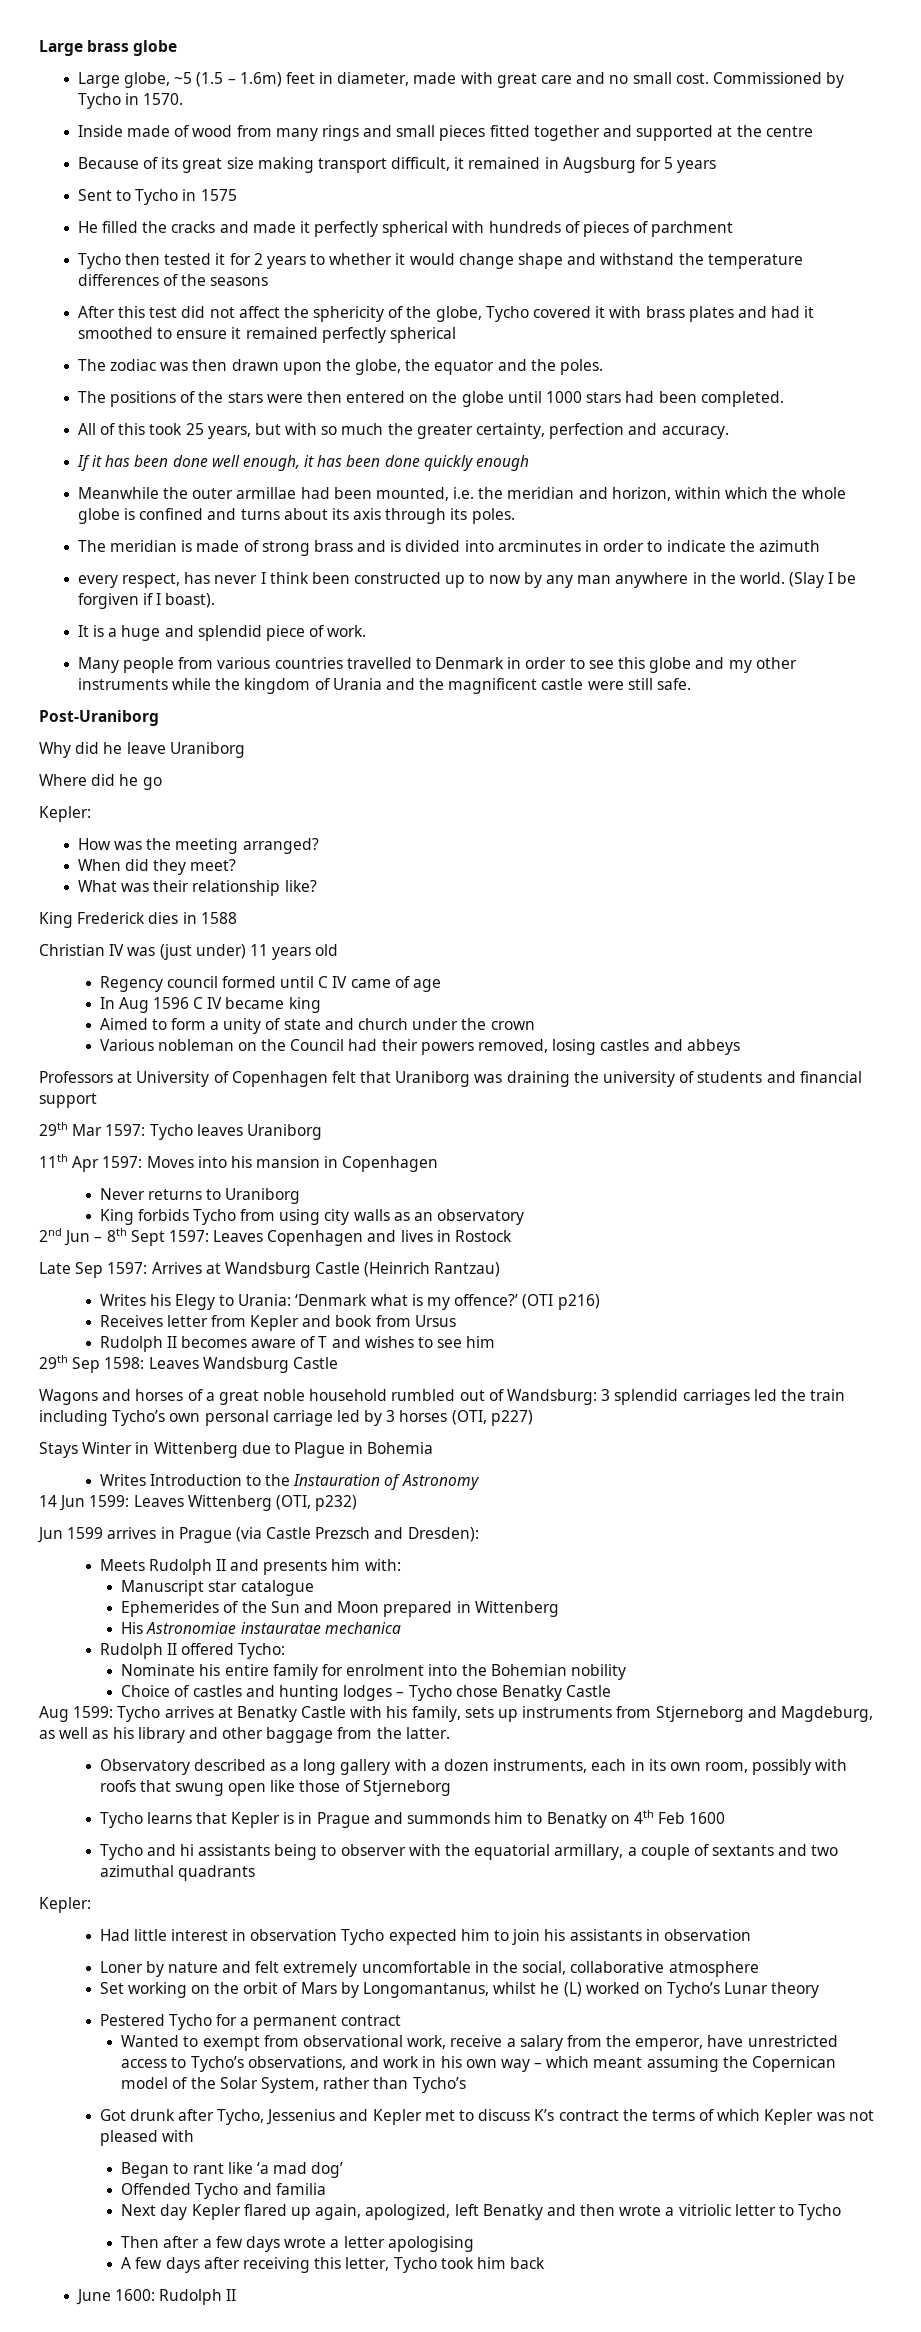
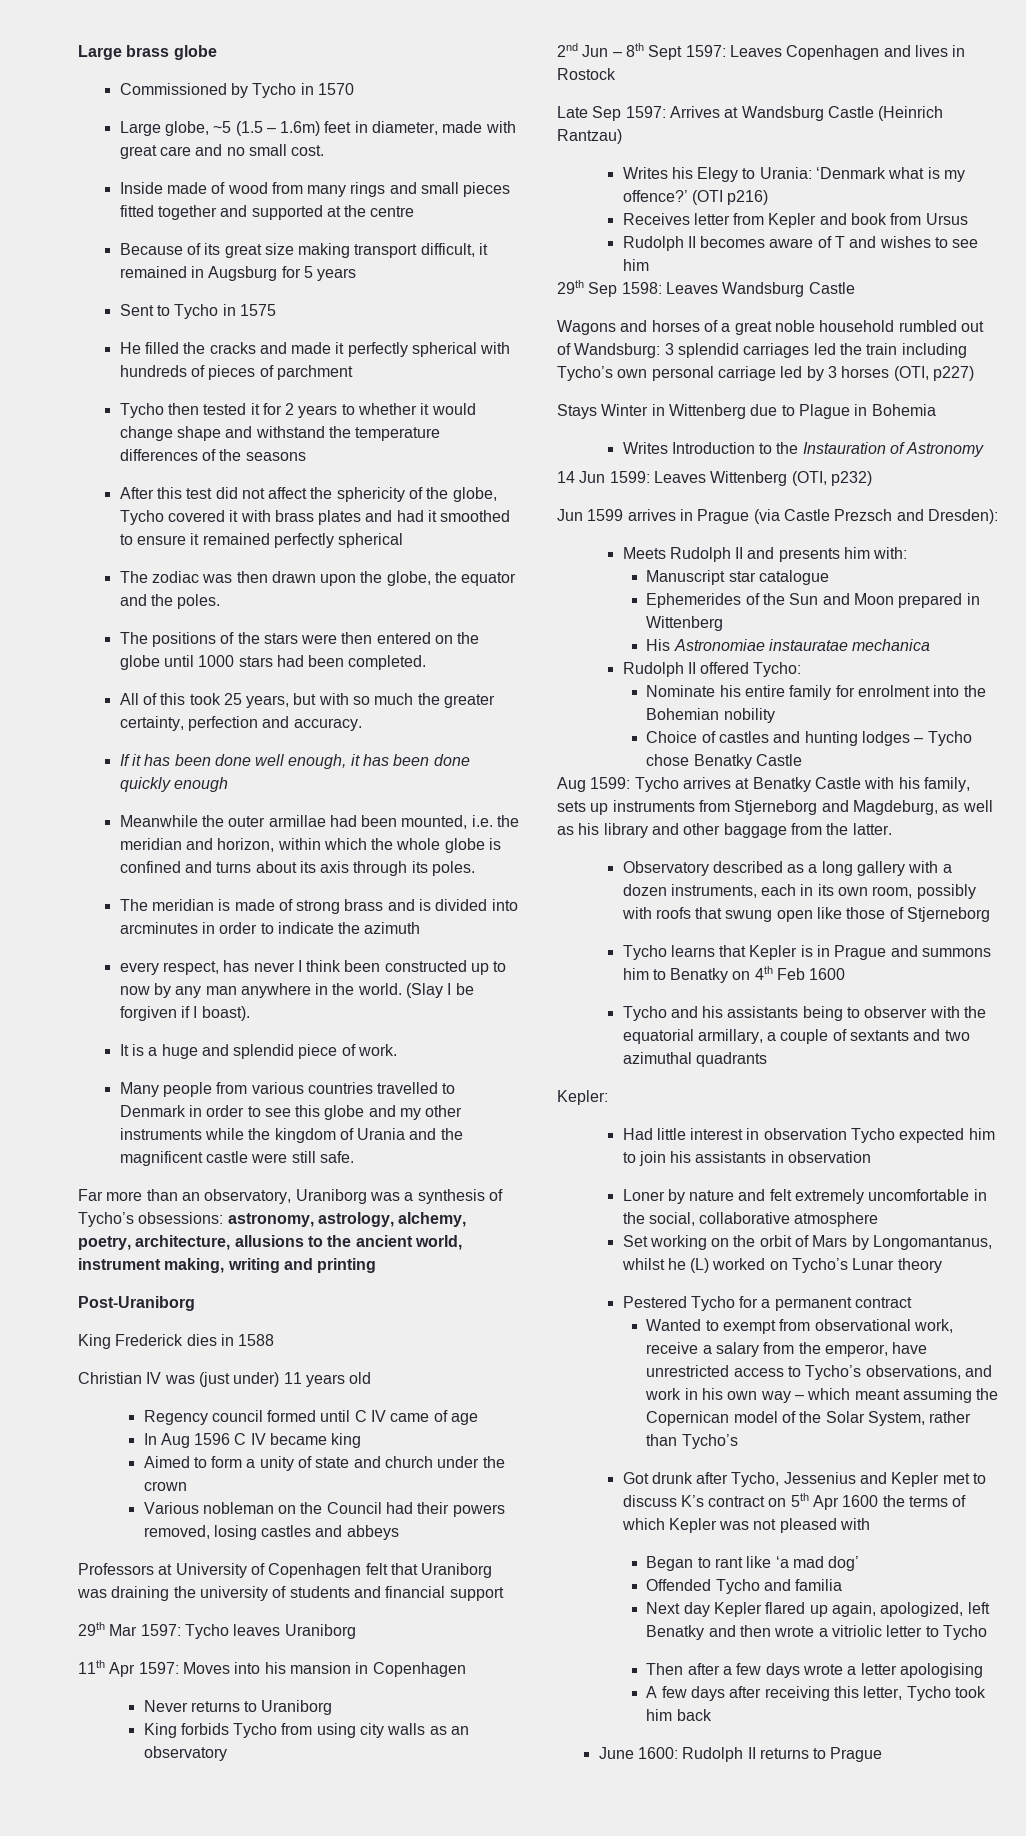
+ Commissioned by Tycho in 1570
- Commissioned by Tycho in 1570.
+ Far more than an observatory, Uraniborg was a synthesis of Tycho’s obsessions: astronomy, astrology, alchemy, poetry, architecture, allusions to the ancient world, instrument making, writing and printing
  Post-Uraniborg
- Why did he leave Uraniborg
- Where did he go
- Kepler:
- How was the meeting arranged?
- When did they meet?
- What was their relationship like?
- Tycho learns that Kepler is in Prague and summonds him to Benatky on 4th Feb 1600
+ Tycho learns that Kepler is in Prague and summons him to Benatky on 4th Feb 1600
- Tycho and hi assistants being to observer with the equatorial armillary, a couple of sextants and two azimuthal quadrants
+ Tycho and his assistants being to observer with the equatorial armillary, a couple of sextants and two azimuthal quadrants
- Got drunk after Tycho, Jessenius and Kepler met to discuss K’s contract the terms of which Kepler was not pleased with
+ Got drunk after Tycho, Jessenius and Kepler met to discuss K’s contract on 5th Apr 1600 the terms of which Kepler was not pleased with
- June 1600: Rudolph II
+ June 1600: Rudolph II returns to Prague

